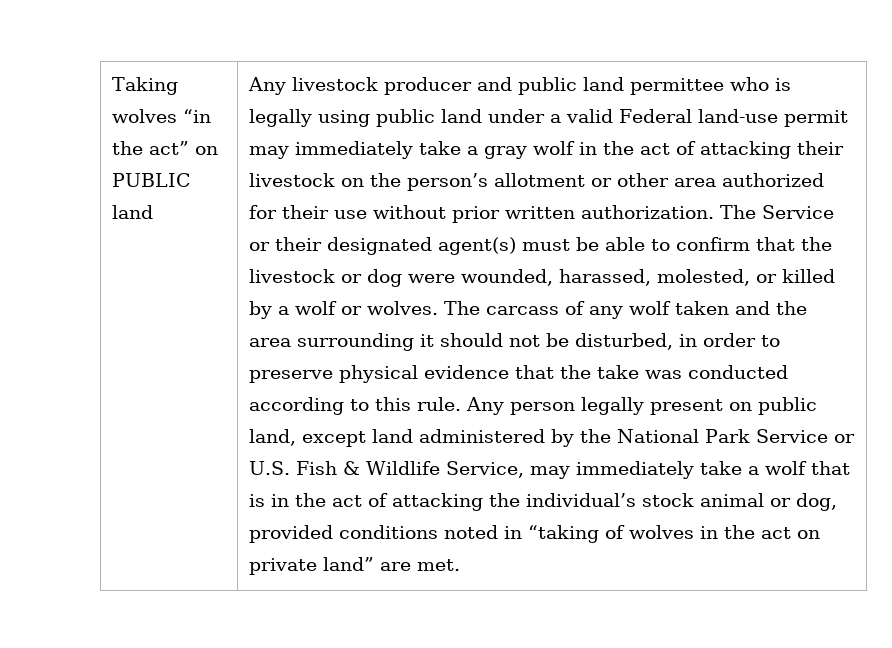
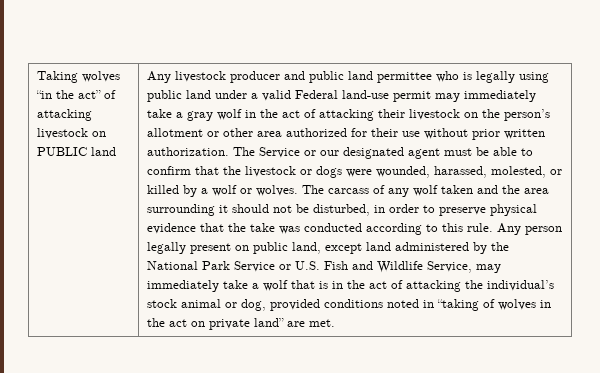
- Taking wolves “in the act” on PUBLIC land
+ Taking wolves “in the act” of attacking livestock on PUBLIC land
- The Service or their designated agent(s) must be able to confirm that the livestock or dog were wounded, harassed, molested, or killed by a wolf or wolves.
+ The Service or our designated agent must be able to confirm that the livestock or dogs were wounded, harassed, molested, or killed by a wolf or wolves.
- Any person legally present on public land, except land administered by the National Park Service or U.S. Fish & Wildlife Service, may immediately take a wolf that is in the act of attacking the individual’s stock animal or dog, provided conditions noted in “taking of wolves in the act on private land” are met.
+ Any person legally present on public land, except land administered by the National Park Service or U.S. Fish and Wildlife Service, may immediately take a wolf that is in the act of attacking the individual’s stock animal or dog, provided conditions noted in “taking of wolves in the act on private land” are met.

